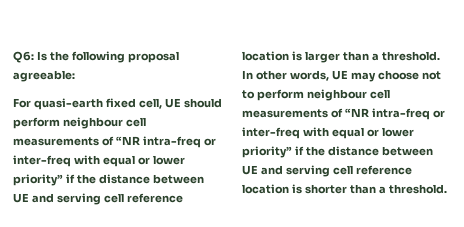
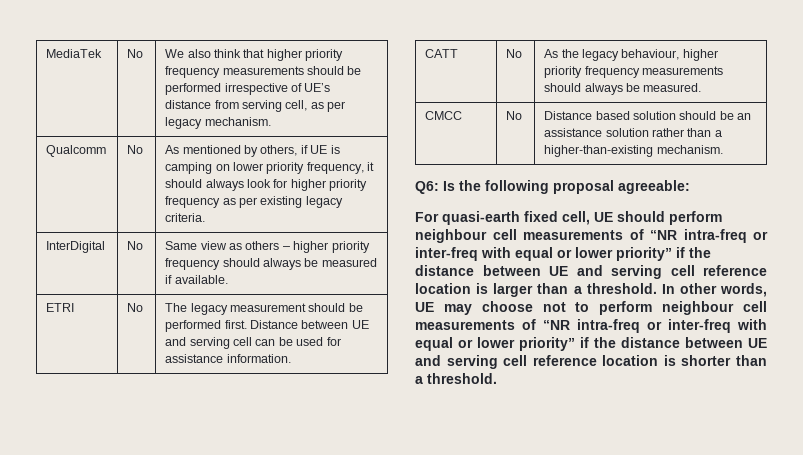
+ MediaTek | No | We also think that higher priority frequency measurements should be performed irrespective of UE’s distance from serving cell, as per legacy mechanism.
+ Qualcomm | No | As mentioned by others, if UE is camping on lower priority frequency, it should always look for higher priority frequency as per existing legacy criteria.
+ InterDigital | No | Same view as others – higher priority frequency should always be measured if available.
+ ETRI | No | The legacy measurement should be performed first. Distance between UE and serving cell can be used for assistance information.
+ CATT | No | As the legacy behaviour, higher priority frequency measurements should always be measured.
+ CMCC | No | Distance based solution should be an assistance solution rather than a higher-than-existing mechanism.

